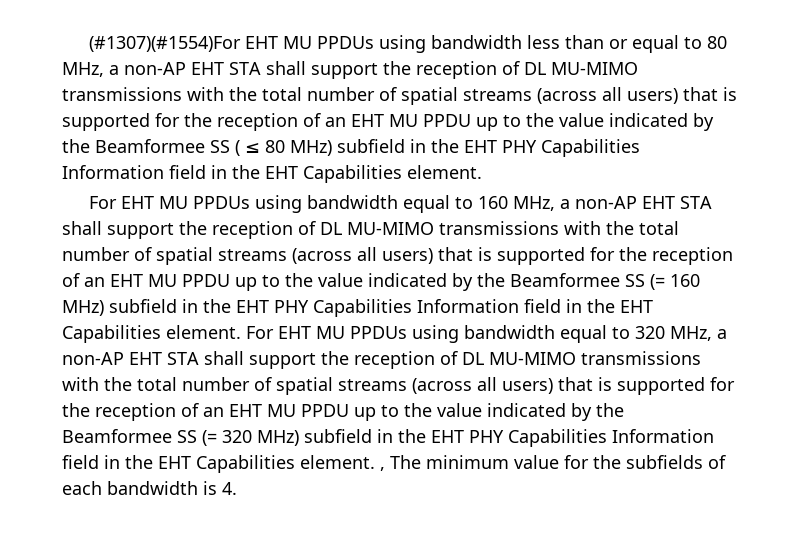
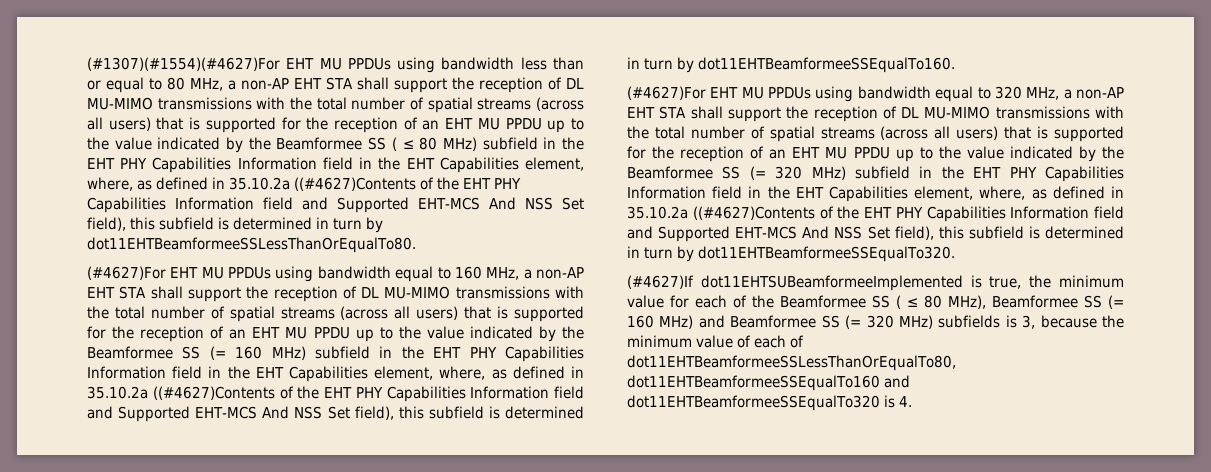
- (#1307)(#1554)For EHT MU PPDUs using bandwidth less than or equal to 80 MHz, a non-AP EHT STA shall support the reception of DL MU-MIMO transmissions with the total number of spatial streams (across all users) that is supported for the reception of an EHT MU PPDU up to the value indicated by the Beamformee SS ( ≤ 80 MHz) subfield in the EHT PHY Capabilities Information field in the EHT Capabilities element.
- For EHT MU PPDUs using bandwidth equal to 160 MHz, a non-AP EHT STA shall support the reception of DL MU-MIMO transmissions with the total number of spatial streams (across all users) that is supported for the reception of an EHT MU PPDU up to the value indicated by the Beamformee SS (= 160 MHz) subfield in the EHT PHY Capabilities Information field in the EHT Capabilities element. For EHT MU PPDUs using bandwidth equal to 320 MHz, a non-AP EHT STA shall support the reception of DL MU-MIMO transmissions with the total number of spatial streams (across all users) that is supported for the reception of an EHT MU PPDU up to the value indicated by the Beamformee SS (= 320 MHz) subfield in the EHT PHY Capabilities Information field in the EHT Capabilities element. , The minimum value for the subfields of each bandwidth is 4.
+ (#1307)(#1554)(#4627)For EHT MU PPDUs using bandwidth less than or equal to 80 MHz, a non-AP EHT STA shall support the reception of DL MU-MIMO transmissions with the total number of spatial streams (across all users) that is supported for the reception of an EHT MU PPDU up to the value indicated by the Beamformee SS ( ≤ 80 MHz) subfield in the EHT PHY Capabilities Information field in the EHT Capabilities element, where, as defined in 35.10.2a ((#4627)Contents of the EHT PHY Capabilities Information field and Supported EHT-MCS And NSS Set field), this subfield is determined in turn by dot11EHTBeamformeeSSLessThanOrEqualTo80.
+ (#4627)For EHT MU PPDUs using bandwidth equal to 160 MHz, a non-AP EHT STA shall support the reception of DL MU-MIMO transmissions with the total number of spatial streams (across all users) that is supported for the reception of an EHT MU PPDU up to the value indicated by the Beamformee SS (= 160 MHz) subfield in the EHT PHY Capabilities Information field in the EHT Capabilities element, where, as defined in 35.10.2a ((#4627)Contents of the EHT PHY Capabilities Information field and Supported EHT-MCS And NSS Set field), this subfield is determined in turn by dot11EHTBeamformeeSSEqualTo160.
+ (#4627)For EHT MU PPDUs using bandwidth equal to 320 MHz, a non-AP EHT STA shall support the reception of DL MU-MIMO transmissions with the total number of spatial streams (across all users) that is supported for the reception of an EHT MU PPDU up to the value indicated by the Beamformee SS (= 320 MHz) subfield in the EHT PHY Capabilities Information field in the EHT Capabilities element, where, as defined in 35.10.2a ((#4627)Contents of the EHT PHY Capabilities Information field and Supported EHT-MCS And NSS Set field), this subfield is determined in turn by dot11EHTBeamformeeSSEqualTo320.
+ (#4627)If dot11EHTSUBeamformeeImplemented is true, the minimum value for each of the Beamformee SS ( ≤ 80 MHz), Beamformee SS (= 160 MHz) and Beamformee SS (= 320 MHz) subfields is 3, because the minimum value of each of dot11EHTBeamformeeSSLessThanOrEqualTo80, dot11EHTBeamformeeSSEqualTo160 and dot11EHTBeamformeeSSEqualTo320 is 4.

